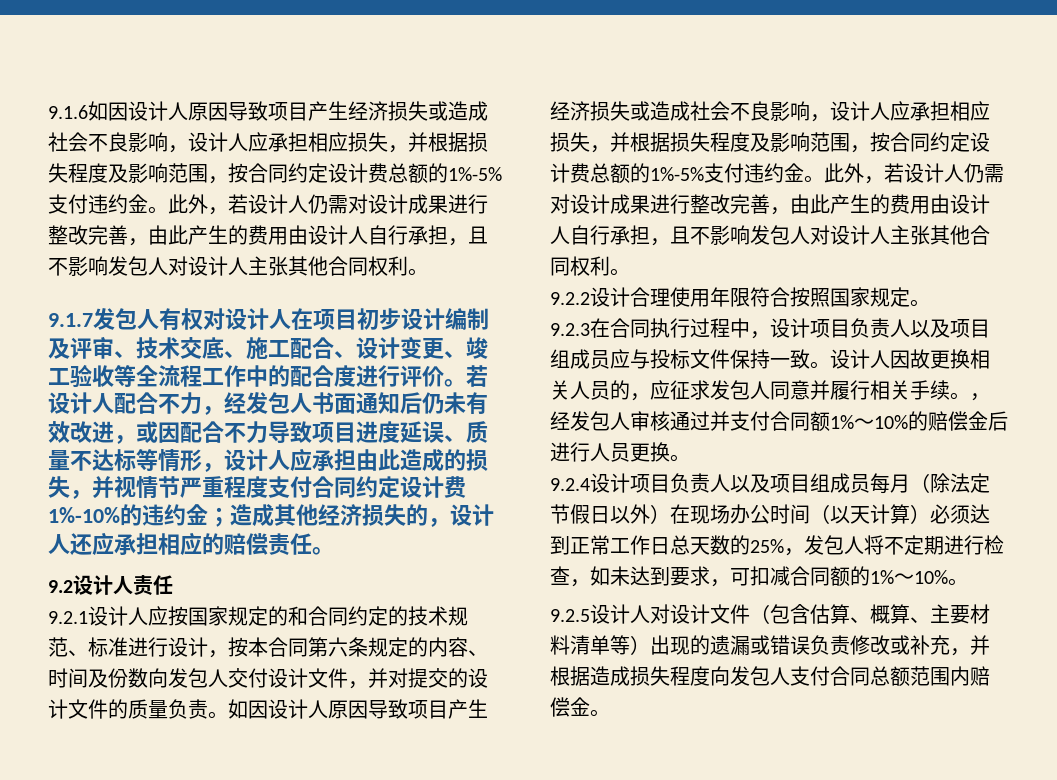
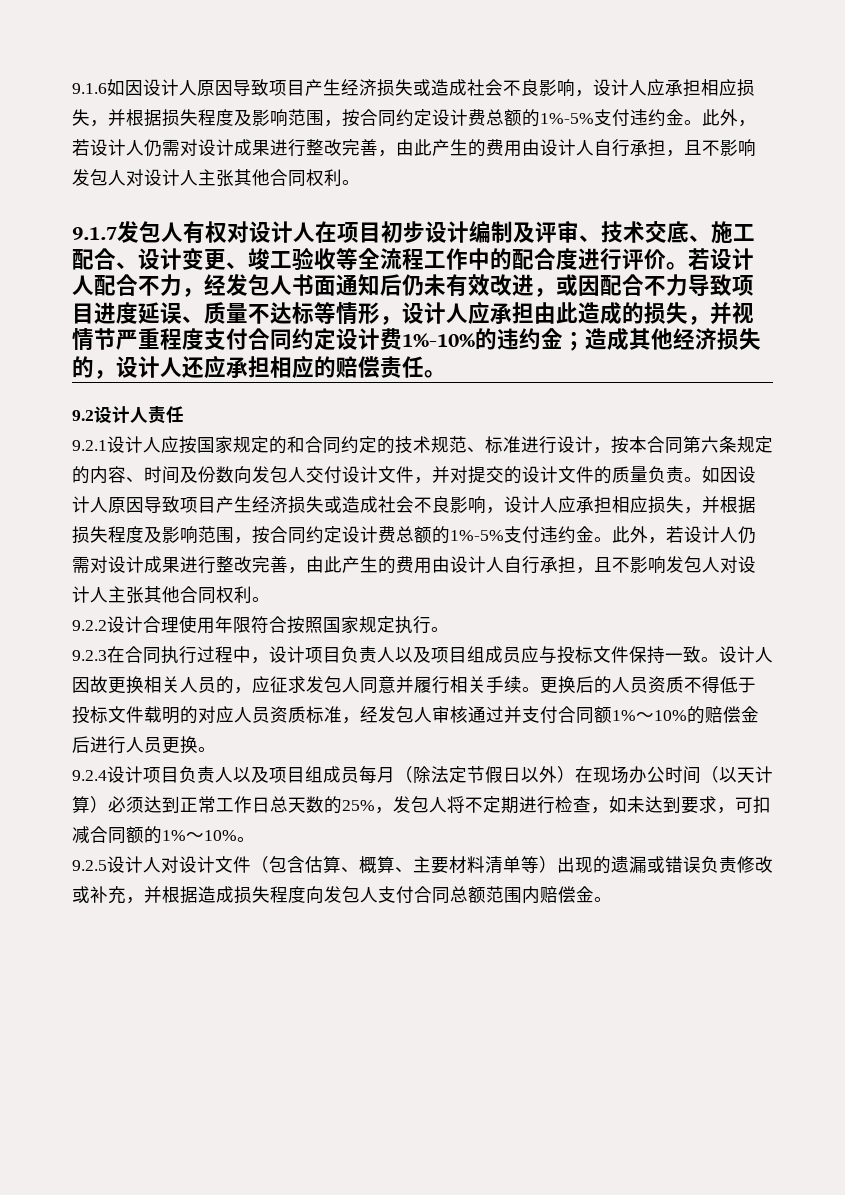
- 9.2.2设计合理使用年限符合按照国家规定。
+ 9.2.2设计合理使用年限符合按照国家规定执行。
- ，经发包人审核通过并支付合同额1%～10%的赔偿金后进行人员更换。
+ 更换后的人员资质不得低于投标文件载明的对应人员资质标准，经发包人审核通过并支付合同额1%～10%的赔偿金后进行人员更换。

